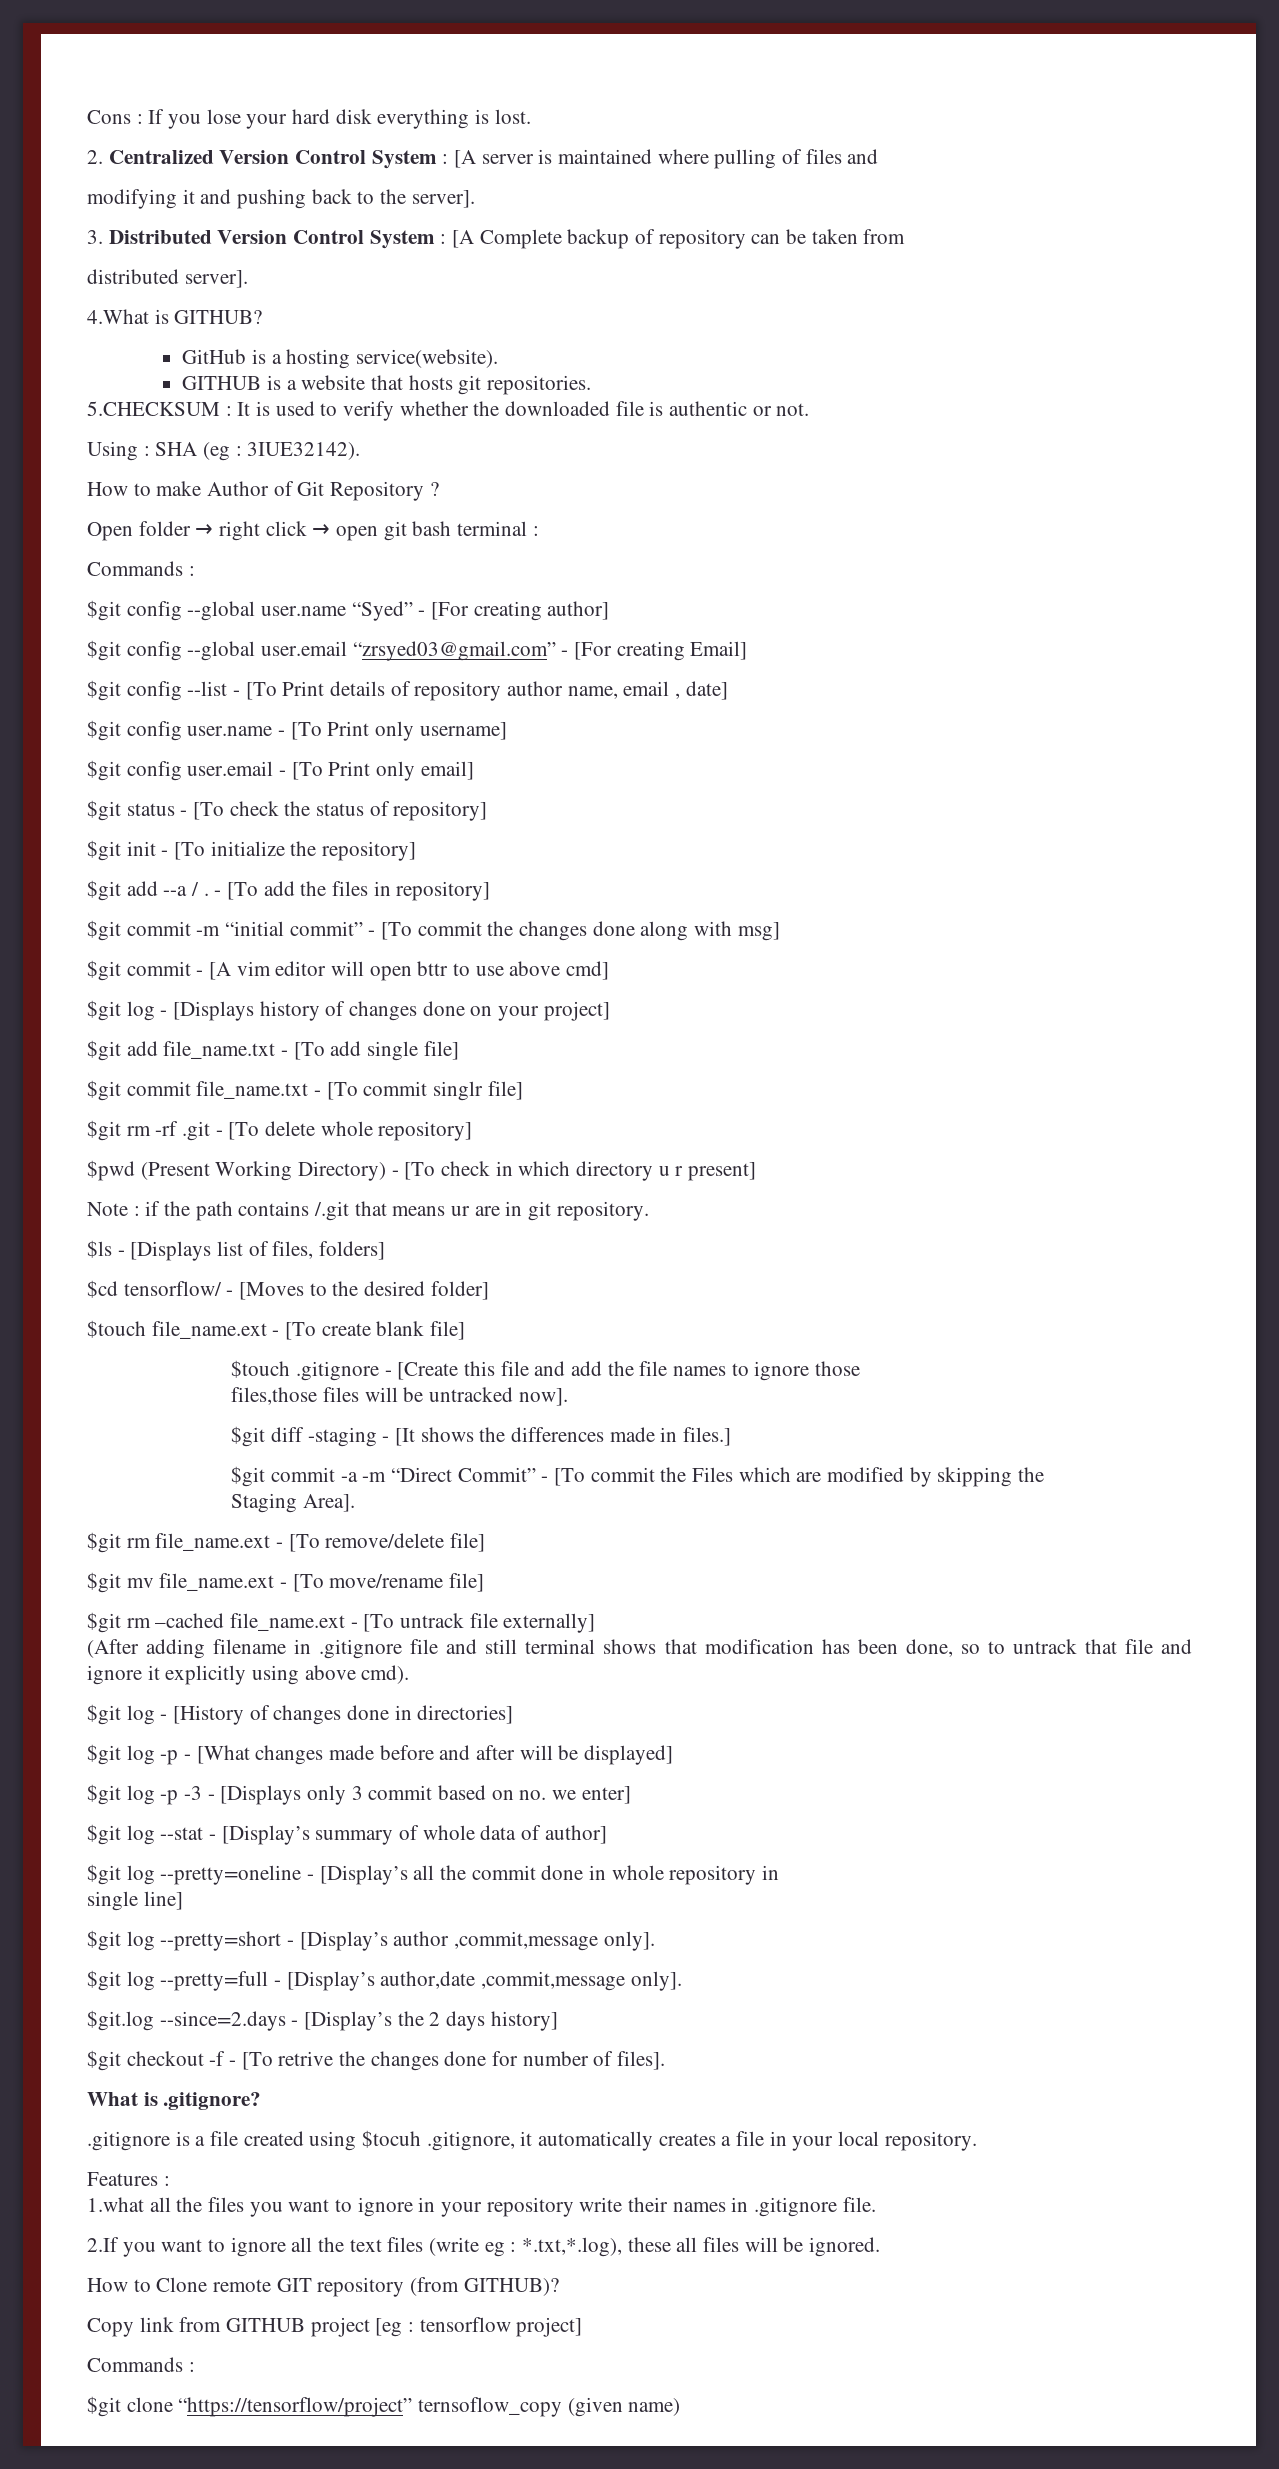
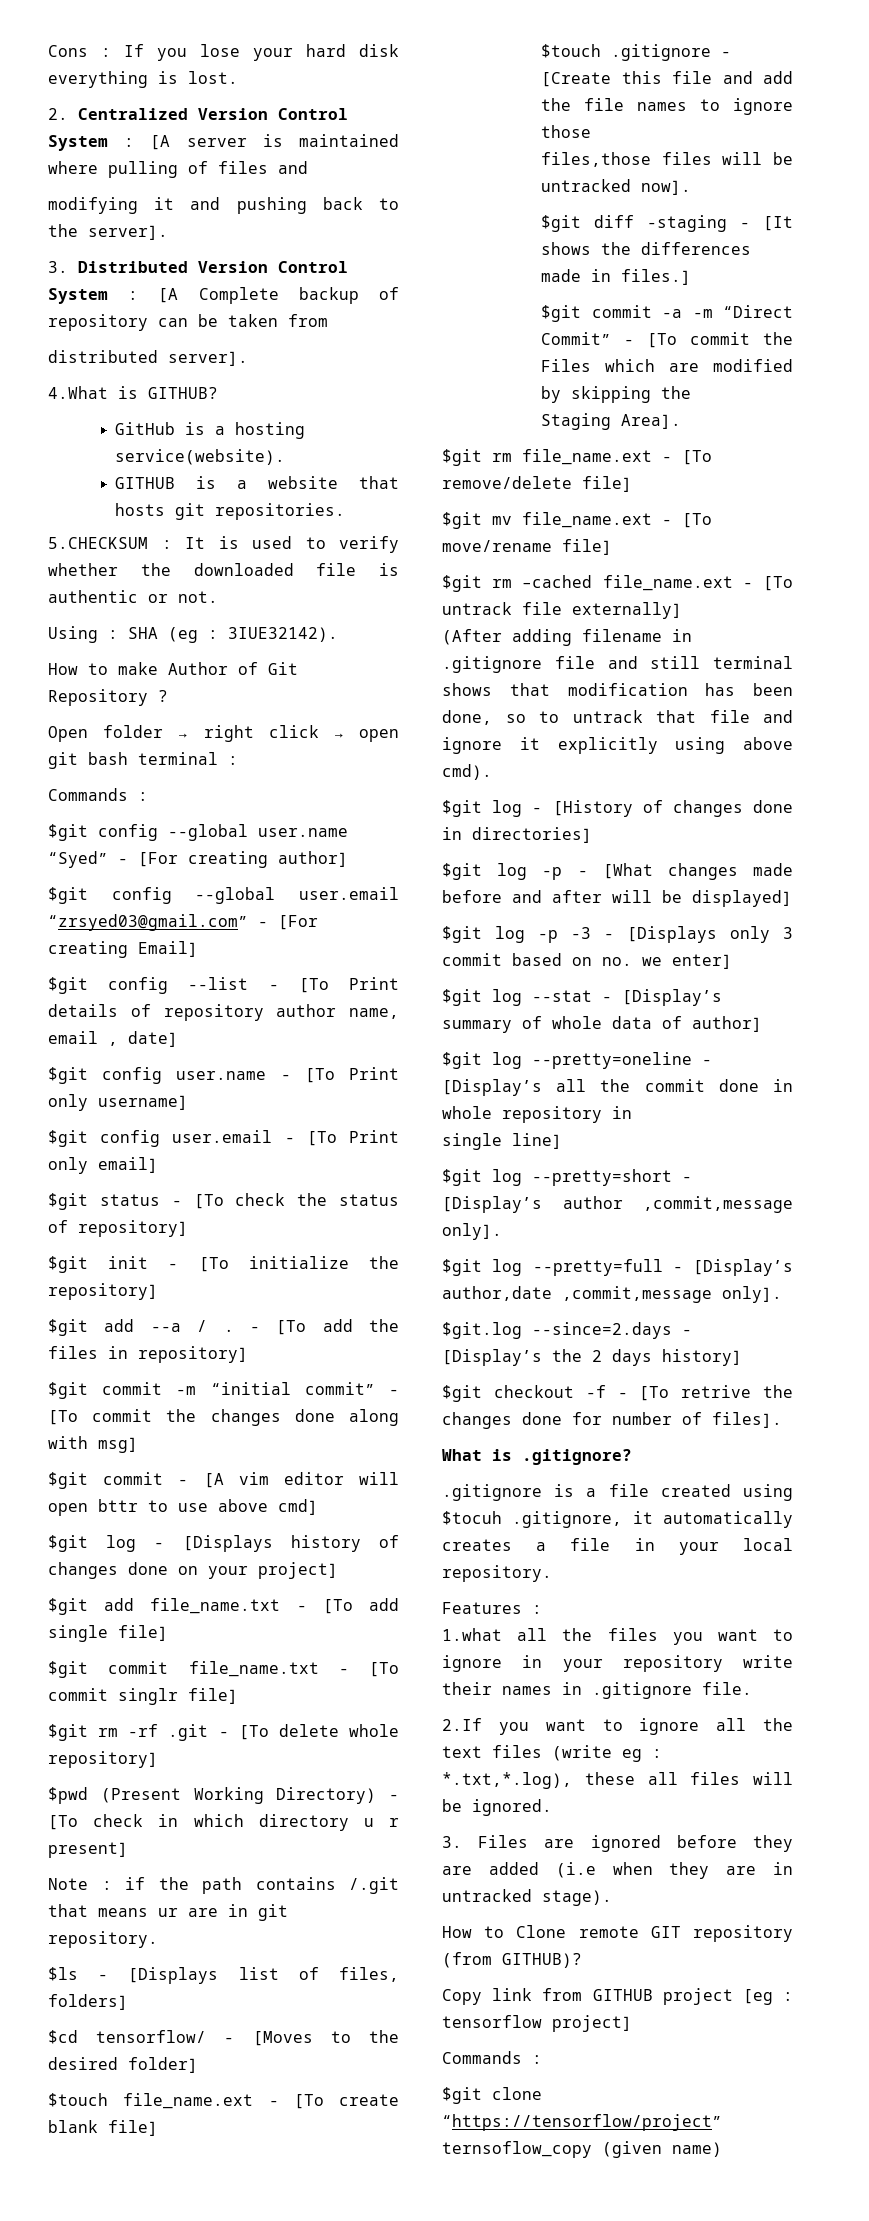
+ 3. Files are ignored before they are added (i.e when they are in untracked stage).

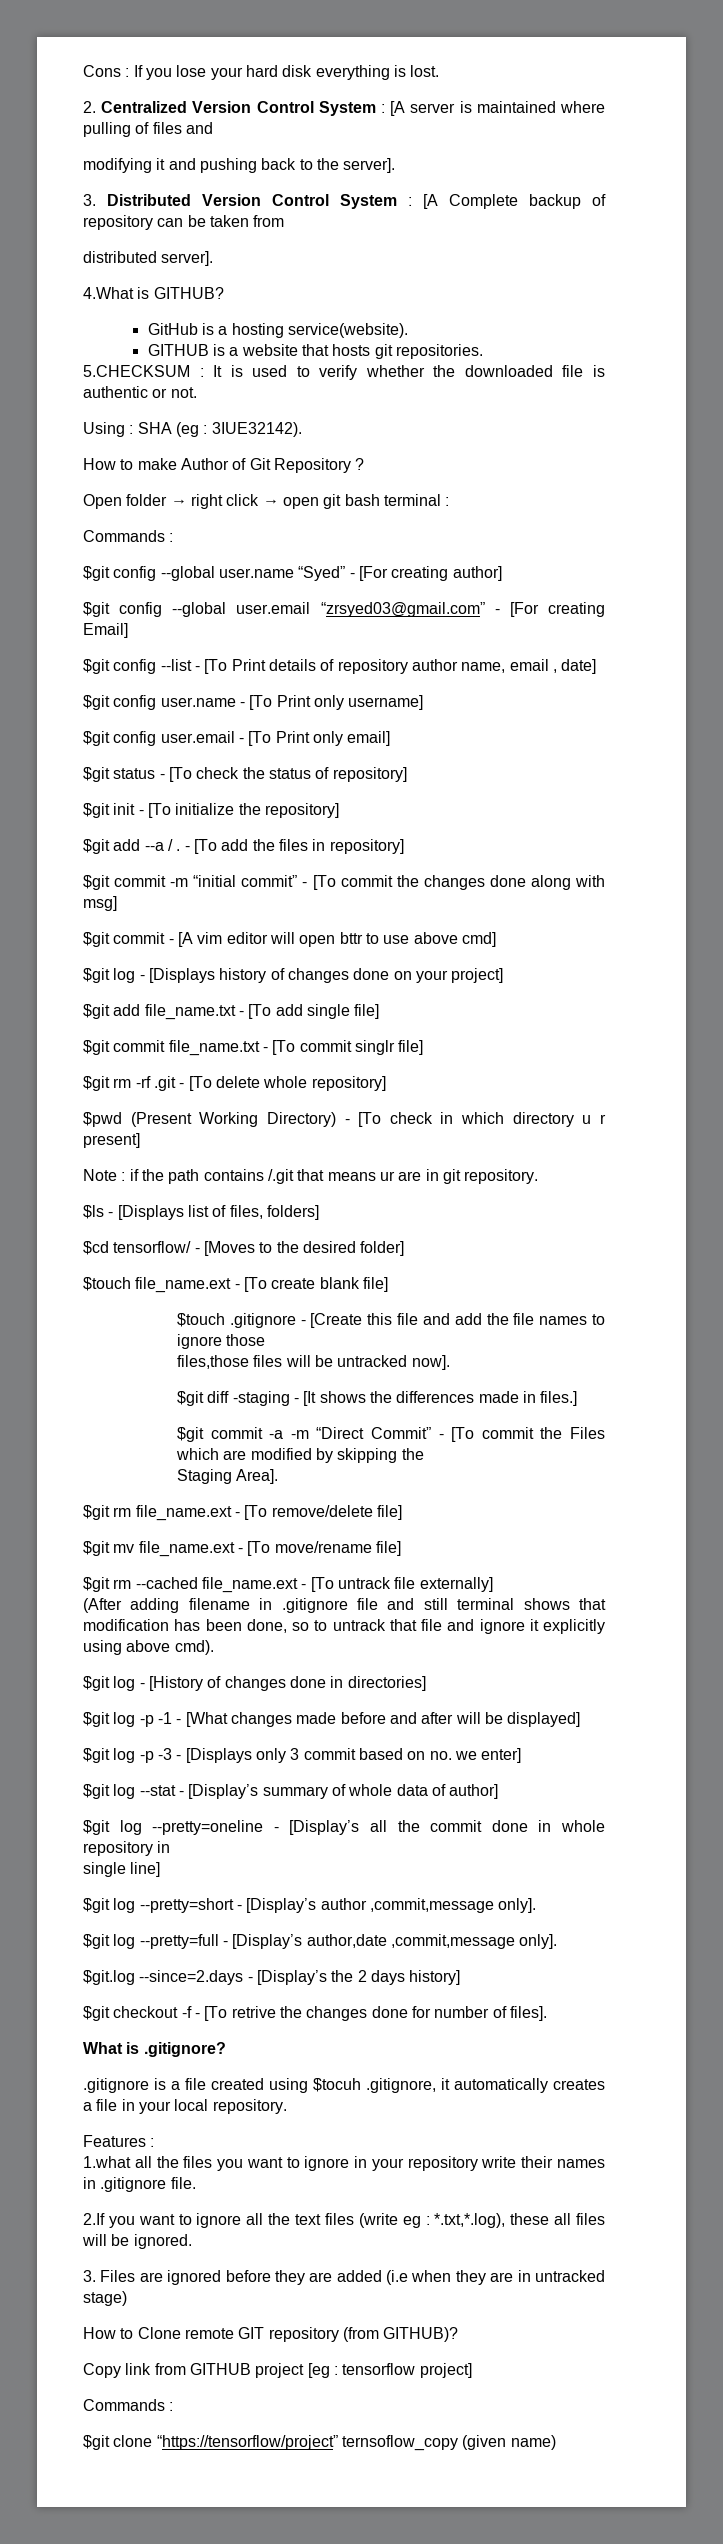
- $git rm –cached file_name.ext - [To untrack file externally]
+ $git rm --cached file_name.ext - [To untrack file externally]
- $git log -p - [What changes made before and after will be displayed]
+ $git log -p -1 - [What changes made before and after will be displayed]
- 3. Files are ignored before they are added (i.e when they are in untracked stage).
+ 3. Files are ignored before they are added (i.e when they are in untracked stage)

